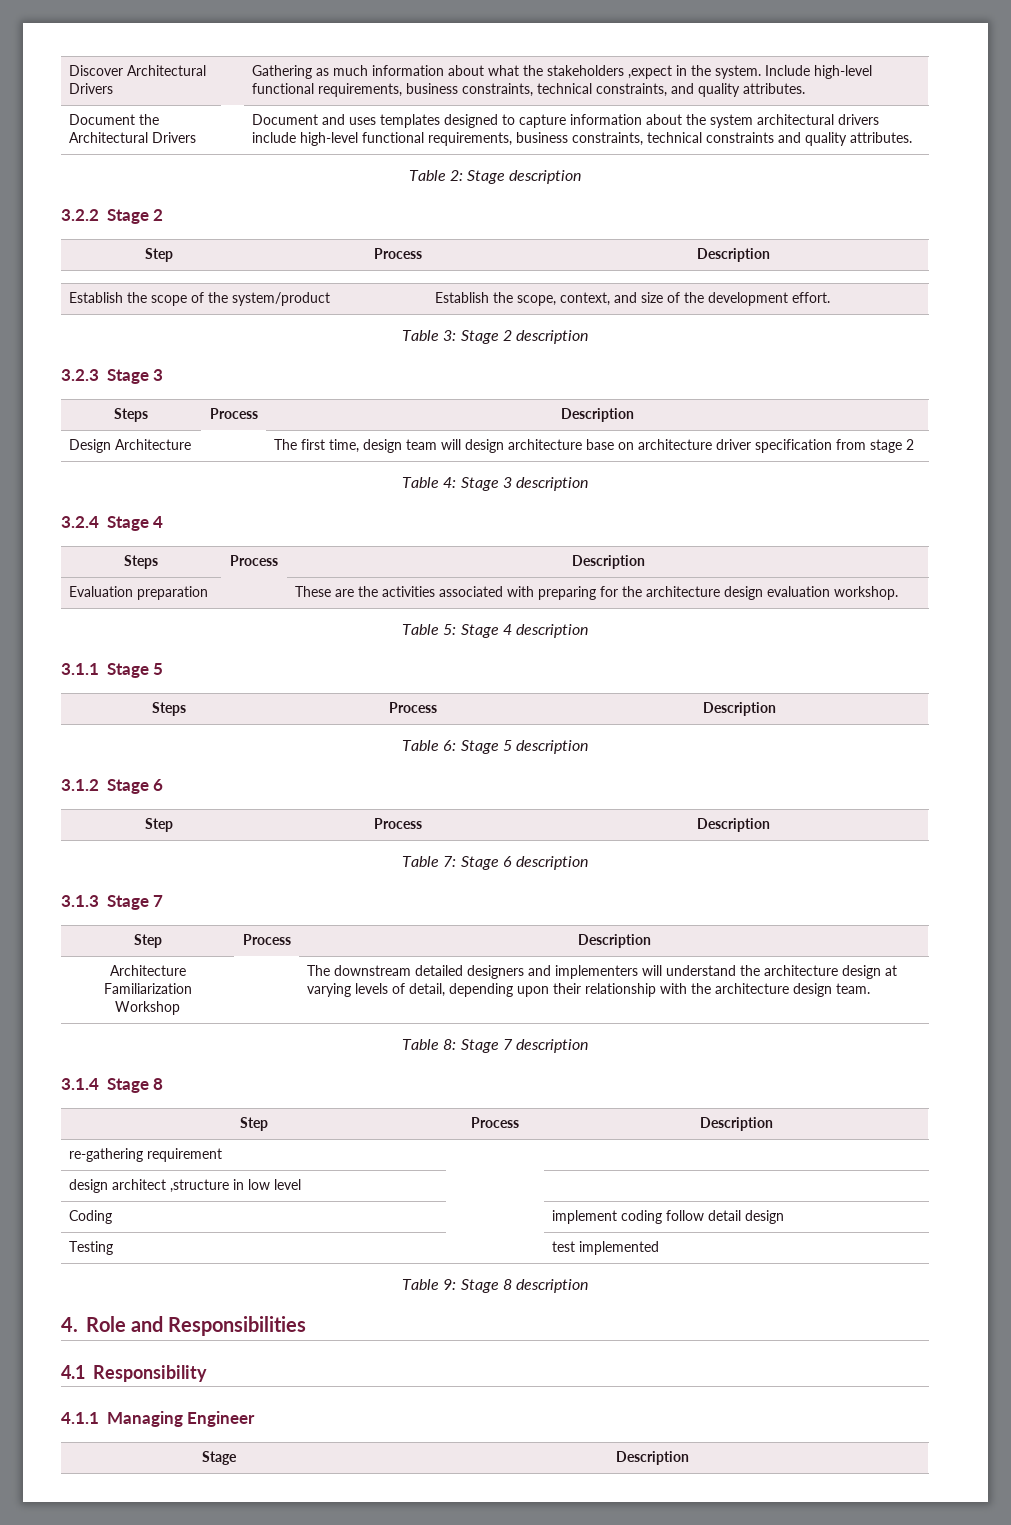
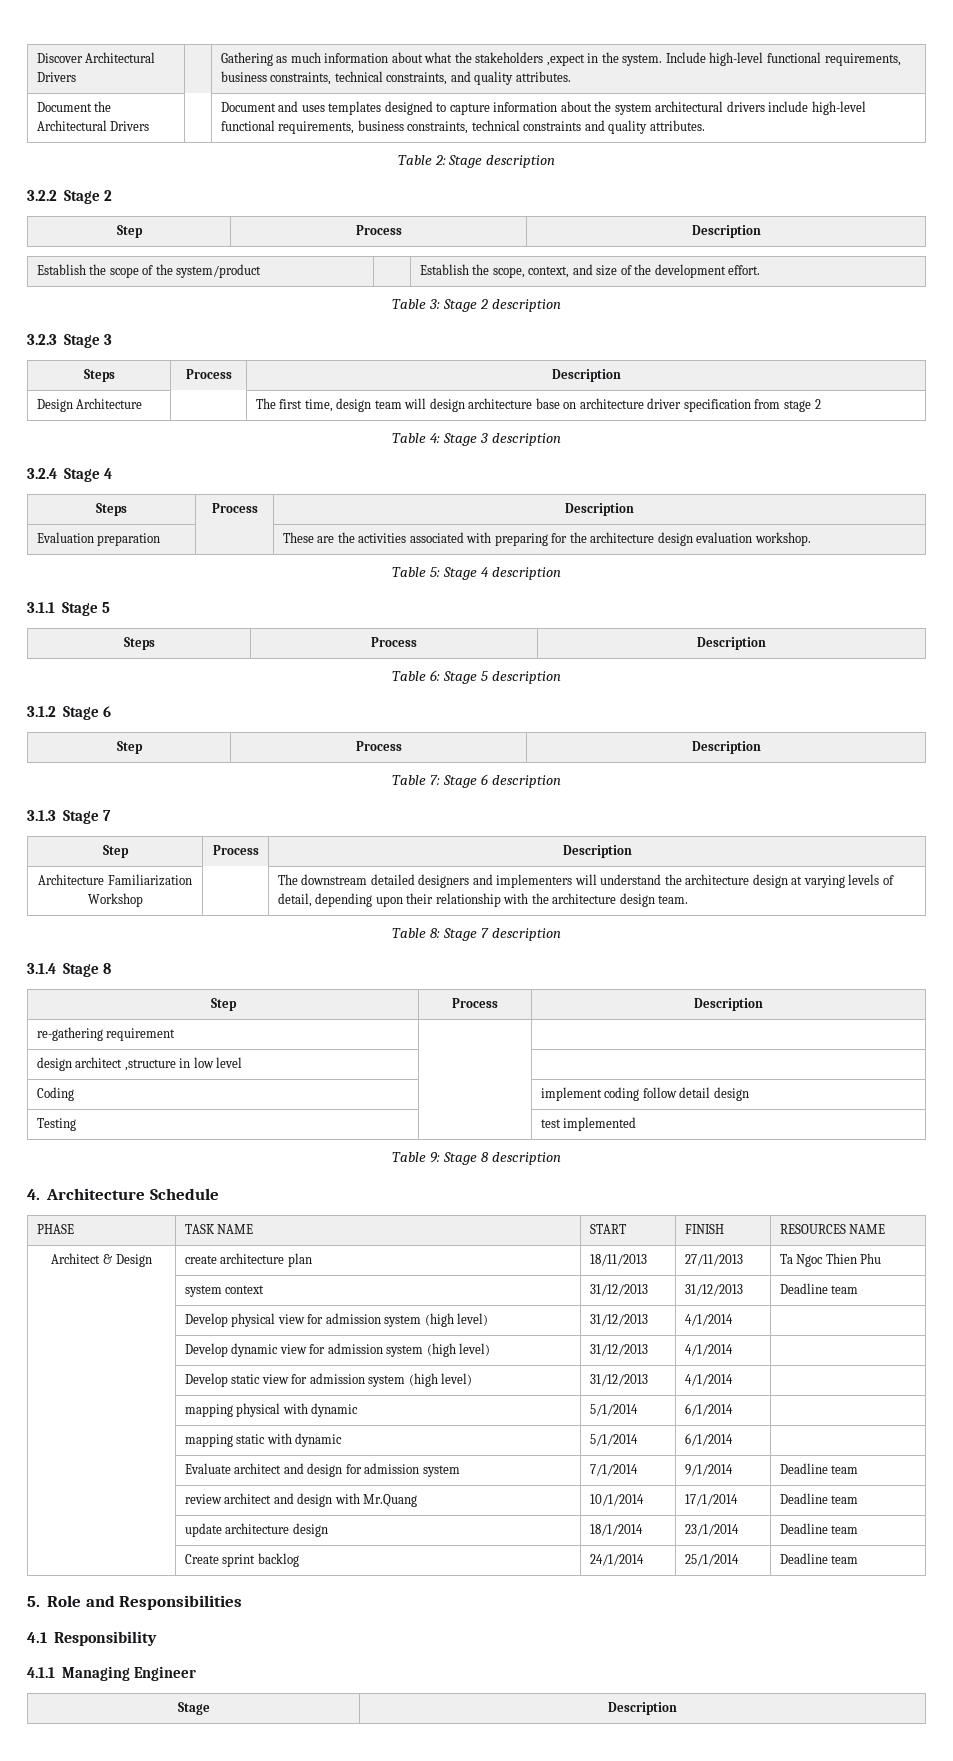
- 4. Role and Responsibilities
+ 4. Architecture Schedule
+ PHASE | TASK NAME | START | FINISH | RESOURCES NAME
+ Architect & Design | create architecture plan | 18/11/2013 | 27/11/2013 | Ta Ngoc Thien Phu
+ | system context | 31/12/2013 | 31/12/2013 | Deadline team
+ | Develop physical view for admission system (high level) | 31/12/2013 | 4/1/2014 |
+ | Develop dynamic view for admission system (high level) | 31/12/2013 | 4/1/2014 |
+ | Develop static view for admission system (high level) | 31/12/2013 | 4/1/2014 |
+ | mapping physical with dynamic | 5/1/2014 | 6/1/2014 |
+ | mapping static with dynamic | 5/1/2014 | 6/1/2014 |
+ | Evaluate architect and design for admission system | 7/1/2014 | 9/1/2014 | Deadline team
+ | review architect and design with Mr.Quang | 10/1/2014 | 17/1/2014 | Deadline team
+ | update architecture design | 18/1/2014 | 23/1/2014 | Deadline team
+ | Create sprint backlog | 24/1/2014 | 25/1/2014 | Deadline team
+ 5. Role and Responsibilities

